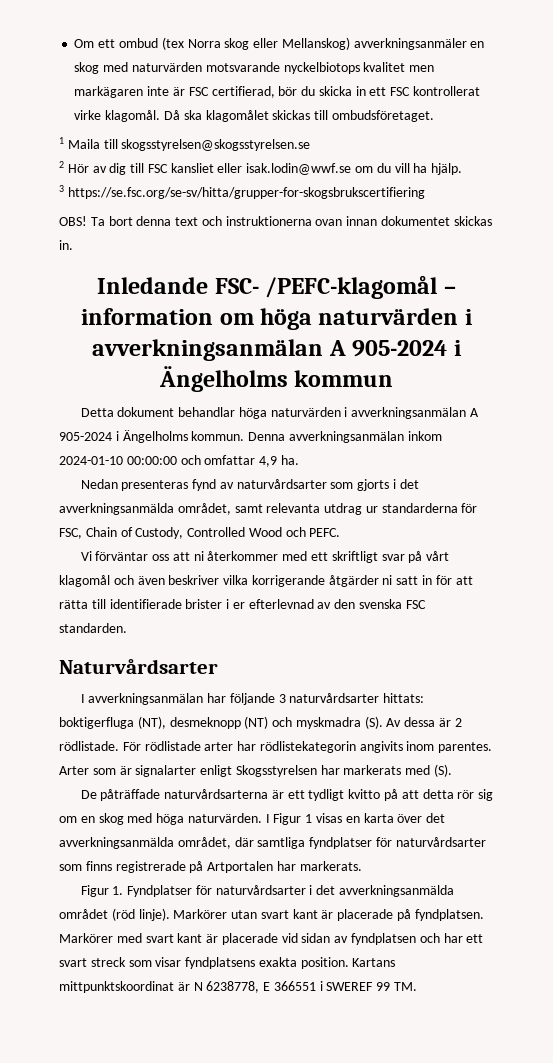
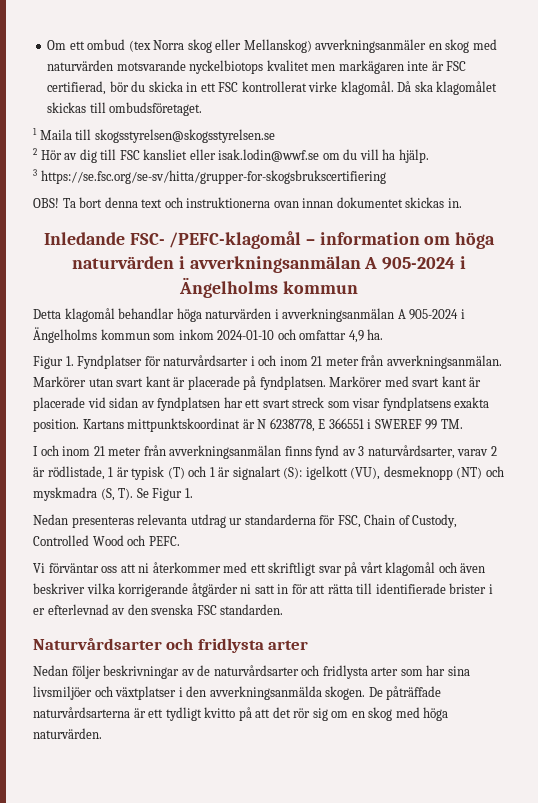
- Detta dokument behandlar höga naturvärden i avverkningsanmälan A 905-2024 i Ängelholms kommun. Denna avverkningsanmälan inkom 2024-01-10 00:00:00 och omfattar 4,9 ha.
+ Detta klagomål behandlar höga naturvärden i avverkningsanmälan A 905-2024 i Ängelholms kommun som inkom 2024-01-10 och omfattar 4,9 ha.
- Nedan presenteras fynd av naturvårdsarter som gjorts i det avverkningsanmälda området, samt relevanta utdrag ur standarderna för FSC, Chain of Custody, Controlled Wood och PEFC.
+ Figur 1. Fyndplatser för naturvårdsarter i och inom 21 meter från avverkningsanmälan. Markörer utan svart kant är placerade på fyndplatsen. Markörer med svart kant är placerade vid sidan av fyndplatsen har ett svart streck som visar fyndplatsens exakta position. Kartans mittpunktskoordinat är N 6238778, E 366551 i SWEREF 99 TM.
+ I och inom 21 meter från avverkningsanmälan finns fynd av 3 naturvårdsarter, varav 2 är rödlistade, 1 är typisk (T) och 1 är signalart (S): igelkott (VU), desmeknopp (NT) och myskmadra (S, T). Se Figur 1.
+ Nedan presenteras relevanta utdrag ur standarderna för FSC, Chain of Custody, Controlled Wood och PEFC.
- Naturvårdsarter
- I avverkningsanmälan har följande 3 naturvårdsarter hittats: boktigerfluga (NT), desmeknopp (NT) och myskmadra (S). Av dessa är 2 rödlistade. För rödlistade arter har rödlistekategorin angivits inom parentes. Arter som är signalarter enligt Skogsstyrelsen har markerats med (S).
- De påträffade naturvårdsarterna är ett tydligt kvitto på att detta rör sig om en skog med höga naturvärden. I Figur 1 visas en karta över det avverkningsanmälda området, där samtliga fyndplatser för naturvårdsarter som finns registrerade på Artportalen har markerats.
- Figur 1. Fyndplatser för naturvårdsarter i det avverkningsanmälda området (röd linje). Markörer utan svart kant är placerade på fyndplatsen. Markörer med svart kant är placerade vid sidan av fyndplatsen och har ett svart streck som visar fyndplatsens exakta position. Kartans mittpunktskoordinat är N 6238778, E 366551 i SWEREF 99 TM.
+ Naturvårdsarter och fridlysta arter
+ Nedan följer beskrivningar av de naturvårdsarter och fridlysta arter som har sina livsmiljöer och växtplatser i den avverkningsanmälda skogen. De påträffade naturvårdsarterna är ett tydligt kvitto på att det rör sig om en skog med höga naturvärden.

